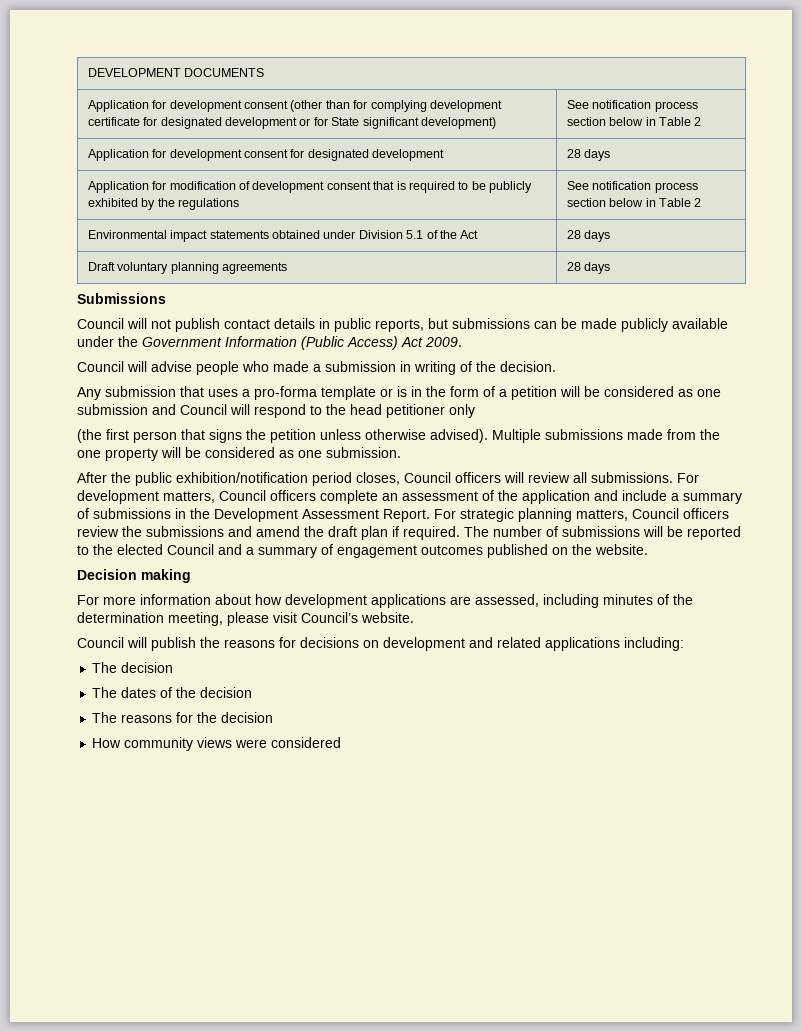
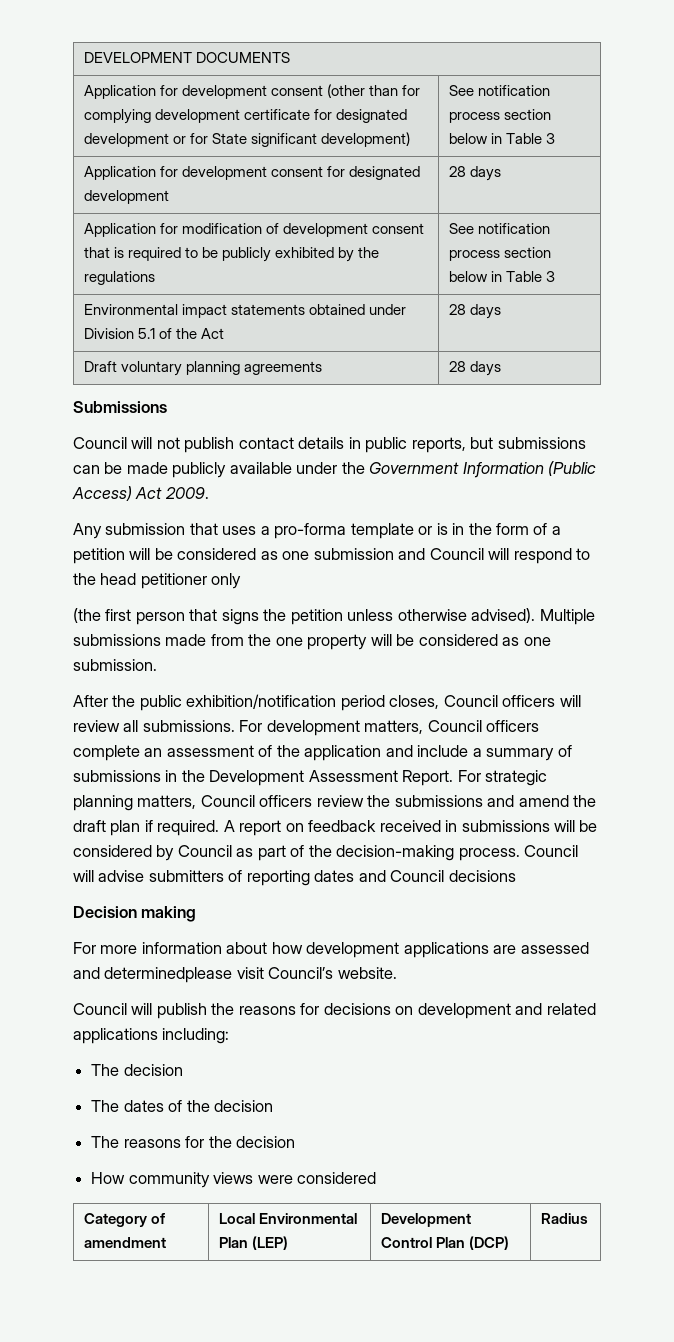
- Application for development consent (other than for complying development certificate for designated development or for State significant development) | See notification process section below in Table 2
+ Application for development consent (other than for complying development certificate for designated development or for State significant development) | See notification process section below in Table 3
- Application for modification of development consent that is required to be publicly exhibited by the regulations | See notification process section below in Table 2
+ Application for modification of development consent that is required to be publicly exhibited by the regulations | See notification process section below in Table 3
- Council will advise people who made a submission in writing of the decision.
- The number of submissions will be reported to the elected Council and a summary of engagement outcomes published on the website.
+ A report on feedback received in submissions will be considered by Council as part of the decision-making process. Council will advise submitters of reporting dates and Council decisions
- For more information about how development applications are assessed, including minutes of the determination meeting, please visit Council’s website.
+ For more information about how development applications are assessed and determinedplease visit Council’s website.
+ Category of amendment | Local Environmental Plan (LEP) | Development Control Plan (DCP) | Radius

